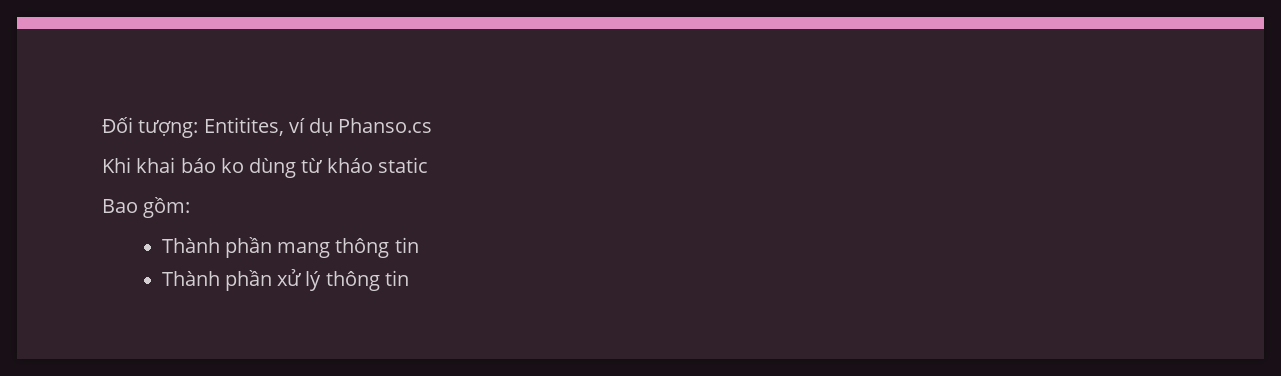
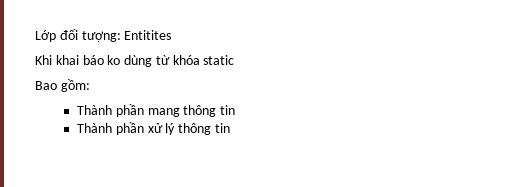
- Đối tượng: Entitites, ví dụ Phanso.cs
+ Lớp đối tượng: Entitites
- Khi khai báo ko dùng từ kháo static
+ Khi khai báo ko dùng từ khóa static

